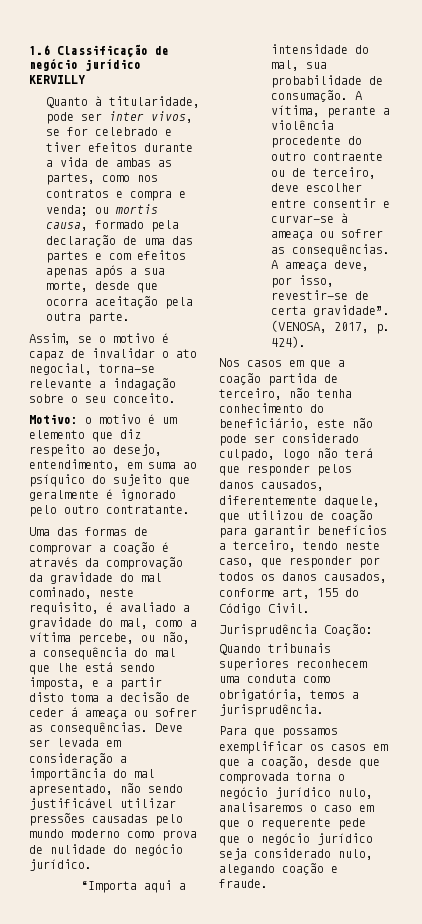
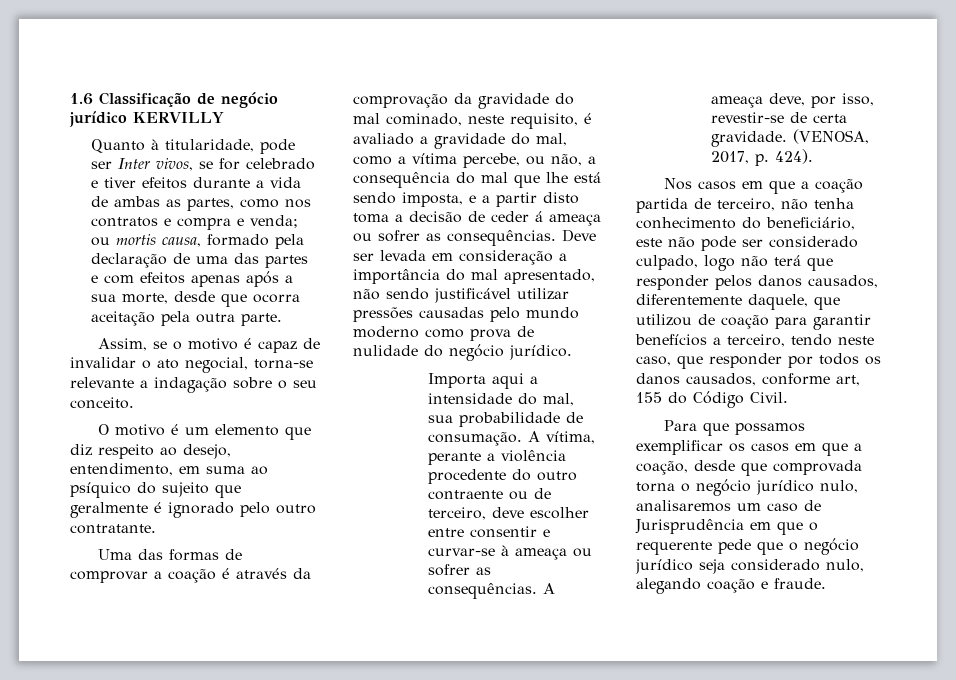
- Quanto à titularidade, pode ser inter vivos, se for celebrado e tiver efeitos durante a vida de ambas as partes, como nos contratos e compra e venda; ou mortis causa, formado pela declaração de uma das partes e com efeitos apenas após a sua morte, desde que ocorra aceitação pela outra parte.
+ Quanto à titularidade, pode ser Inter vivos, se for celebrado e tiver efeitos durante a vida de ambas as partes, como nos contratos e compra e venda; ou mortis causa, formado pela declaração de uma das partes e com efeitos apenas após a sua morte, desde que ocorra aceitação pela outra parte.
- Motivo: o motivo é um elemento que diz respeito ao desejo, entendimento, em suma ao psíquico do sujeito que geralmente é ignorado pelo outro contratante.
+ O motivo é um elemento que diz respeito ao desejo, entendimento, em suma ao psíquico do sujeito que geralmente é ignorado pelo outro contratante.
- “Importa aqui a intensidade do mal, sua probabilidade de consumação.
+ Importa aqui a intensidade do mal, sua probabilidade de consumação.
- A ameaça deve, por isso, revestir-se de certa gravidade”.
+ A ameaça deve, por isso, revestir-se de certa gravidade.
- Jurisprudência Coação:
- Quando tribunais superiores reconhecem uma conduta como obrigatória, temos a jurisprudência.
- Para que possamos exemplificar os casos em que a coação, desde que comprovada torna o negócio jurídico nulo, analisaremos o caso em que o requerente pede que o negócio jurídico seja considerado nulo, alegando coação e fraude.
+ Para que possamos exemplificar os casos em que a coação, desde que comprovada torna o negócio jurídico nulo, analisaremos um caso de Jurisprudência em que o requerente pede que o negócio jurídico seja considerado nulo, alegando coação e fraude.

